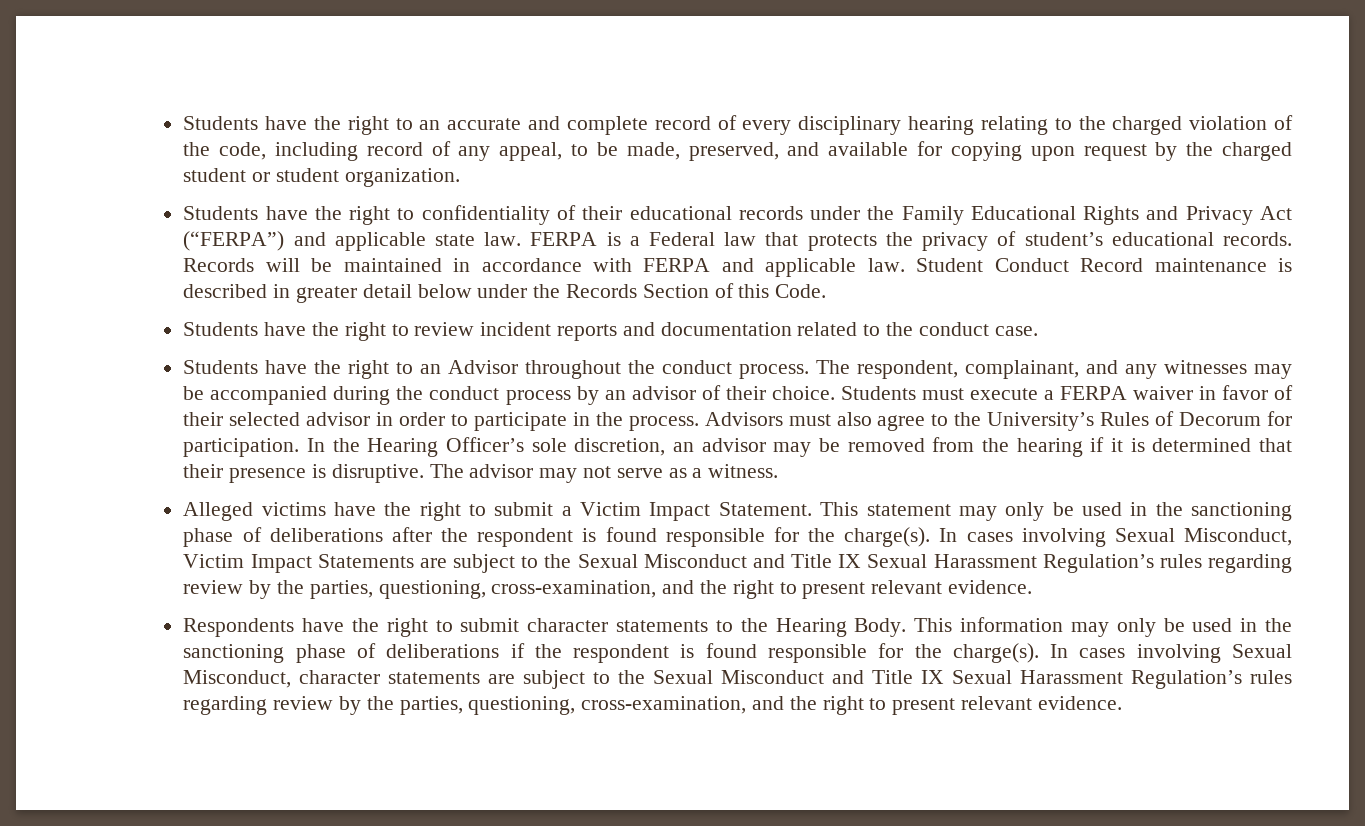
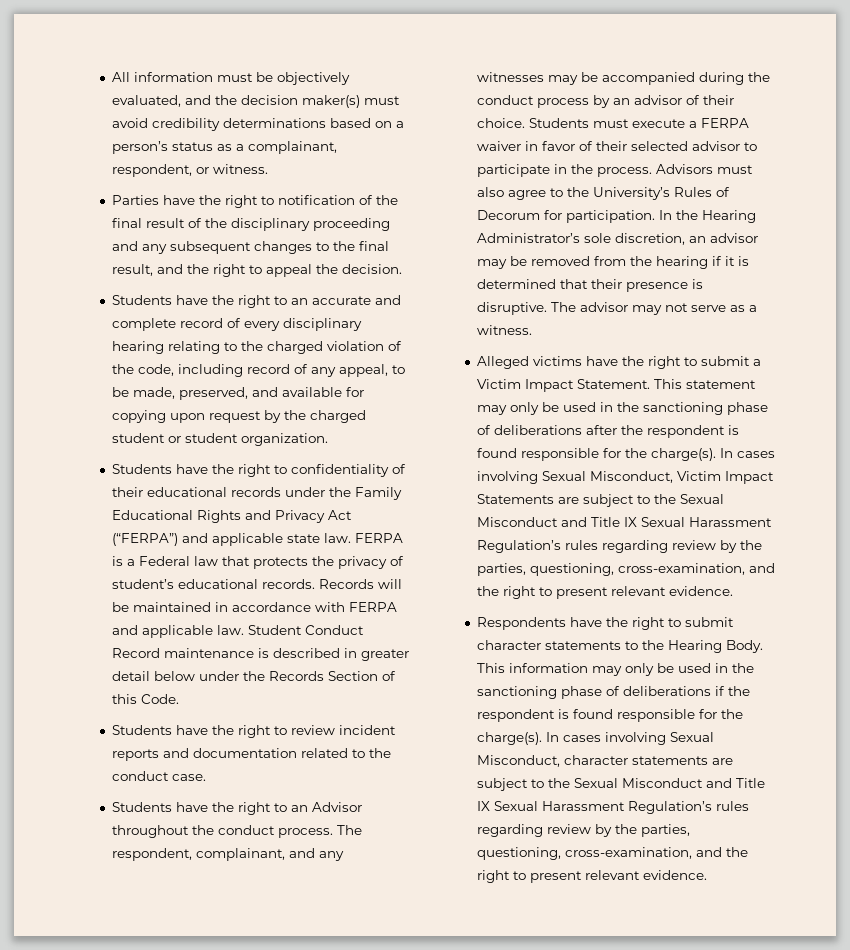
+ All information must be objectively evaluated, and the decision maker(s) must avoid credibility determinations based on a person’s status as a complainant, respondent, or witness.
+ Parties have the right to notification of the final result of the disciplinary proceeding and any subsequent changes to the final result, and the right to appeal the decision.
- Students must execute a FERPA waiver in favor of their selected advisor in order to participate in the process.
+ Students must execute a FERPA waiver in favor of their selected advisor to participate in the process.
- In the Hearing Officer’s sole discretion, an advisor may be removed from the hearing if it is determined that their presence is disruptive.
+ In the Hearing Administrator’s sole discretion, an advisor may be removed from the hearing if it is determined that their presence is disruptive.

